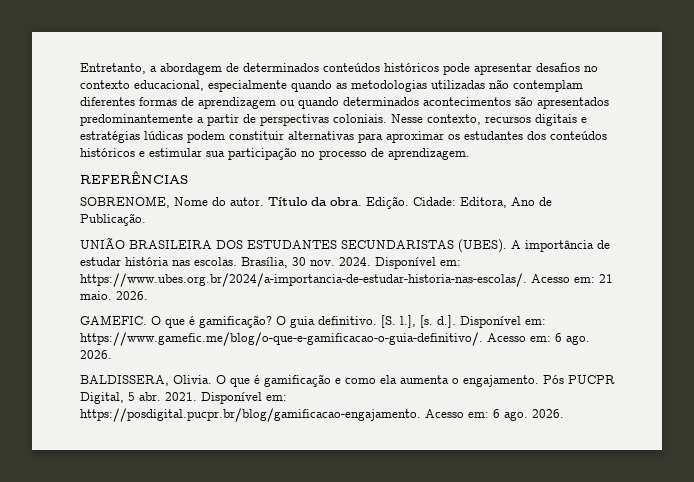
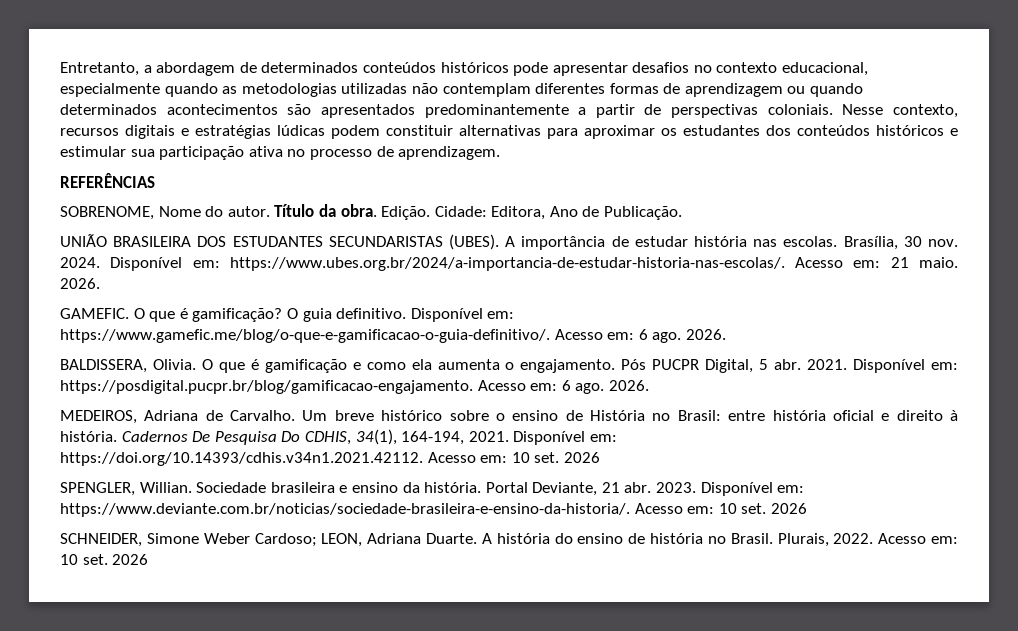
- Nesse contexto, recursos digitais e estratégias lúdicas podem constituir alternativas para aproximar os estudantes dos conteúdos históricos e estimular sua participação no processo de aprendizagem.
+ Nesse contexto, recursos digitais e estratégias lúdicas podem constituir alternativas para aproximar os estudantes dos conteúdos históricos e estimular sua participação ativa no processo de aprendizagem.
- [S. l.], [s. d.]. Disponível em: https://www.gamefic.me/blog/o-que-e-gamificacao-o-guia-definitivo/. Acesso em: 6 ago.
+ Disponível em: https://www.gamefic.me/blog/o-que-e-gamificacao-o-guia-definitivo/. Acesso em: 6 ago.
+ MEDEIROS, Adriana de Carvalho. Um breve histórico sobre o ensino de História no Brasil: entre história oficial e direito à história. Cadernos De Pesquisa Do CDHIS, 34(1), 164-194, 2021. Disponível em: https://doi.org/10.14393/cdhis.v34n1.2021.42112. Acesso em: 10 set. 2026
+ SPENGLER, Willian. Sociedade brasileira e ensino da história. Portal Deviante, 21 abr. 2023. Disponível em: https://www.deviante.com.br/noticias/sociedade-brasileira-e-ensino-da-historia/. Acesso em: 10 set. 2026
+ SCHNEIDER, Simone Weber Cardoso; LEON, Adriana Duarte. A história do ensino de história no Brasil. Plurais, 2022. Acesso em: 10 set. 2026

